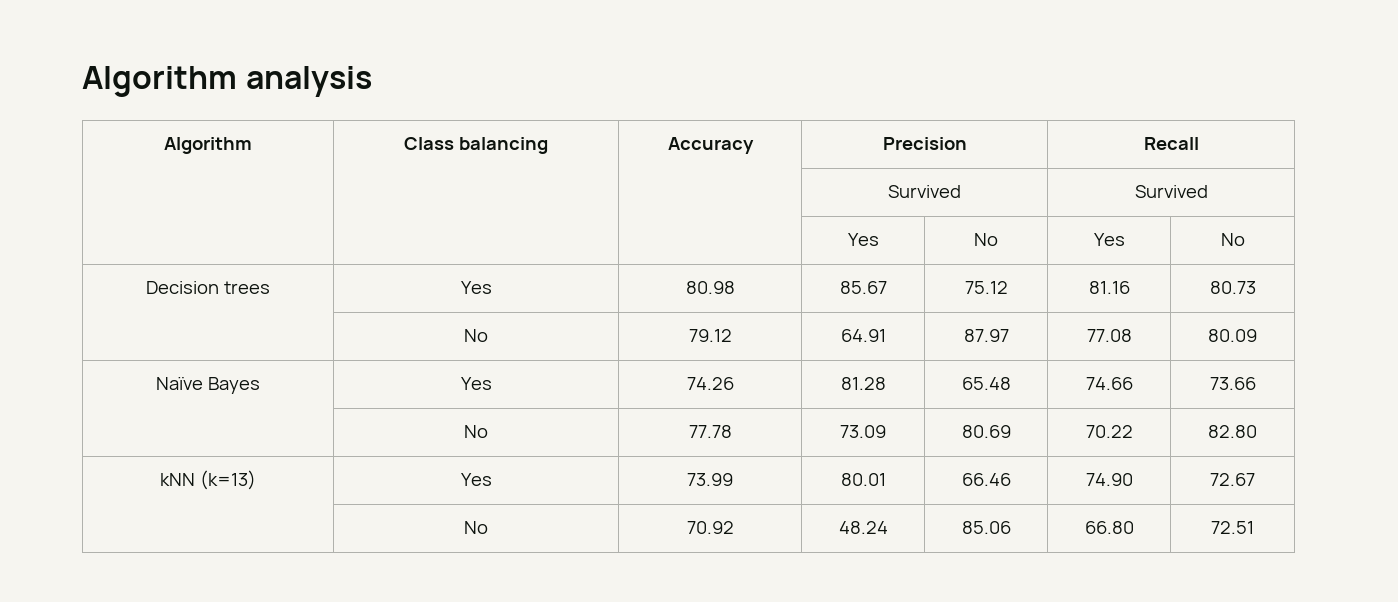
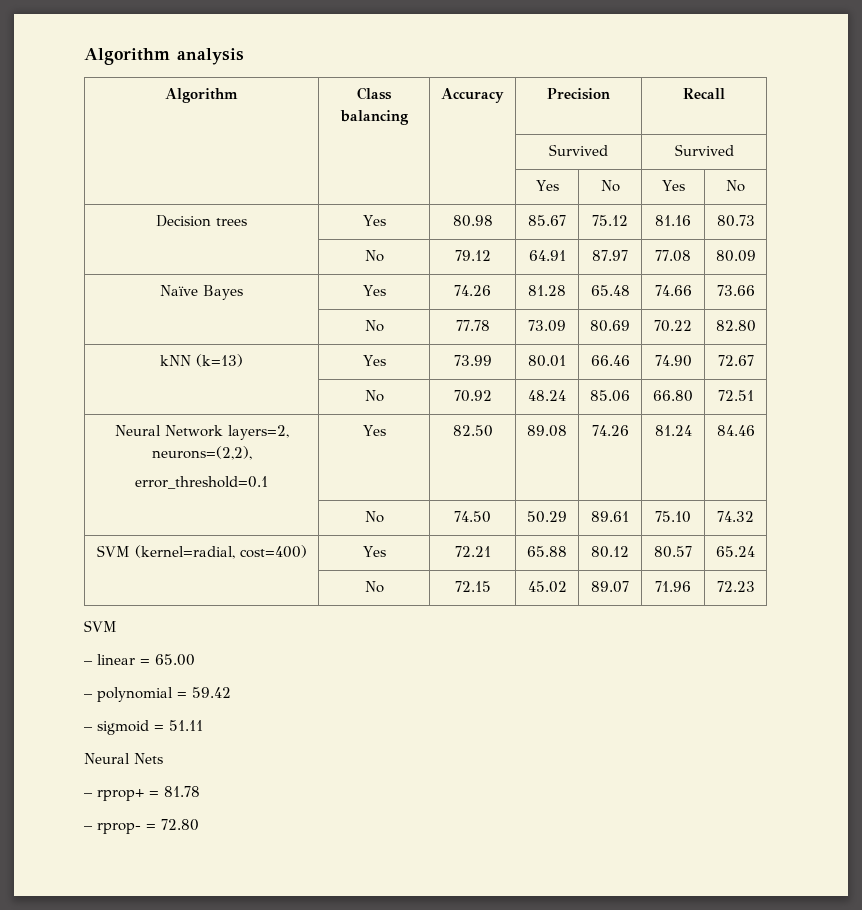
+ Neural Network layers=2, neurons=(2,2),
+ error_threshold=0.1 | Yes | 82.50 | 89.08 | 74.26 | 81.24 | 84.46
+ | No | 74.50 | 50.29 | 89.61 | 75.10 | 74.32
+ SVM (kernel=radial, cost=400) | Yes | 72.21 | 65.88 | 80.12 | 80.57 | 65.24
+ | No | 72.15 | 45.02 | 89.07 | 71.96 | 72.23
+ SVM
+ – linear = 65.00
+ – polynomial = 59.42
+ – sigmoid = 51.11
+ Neural Nets
+ – rprop+ = 81.78
+ – rprop- = 72.80

